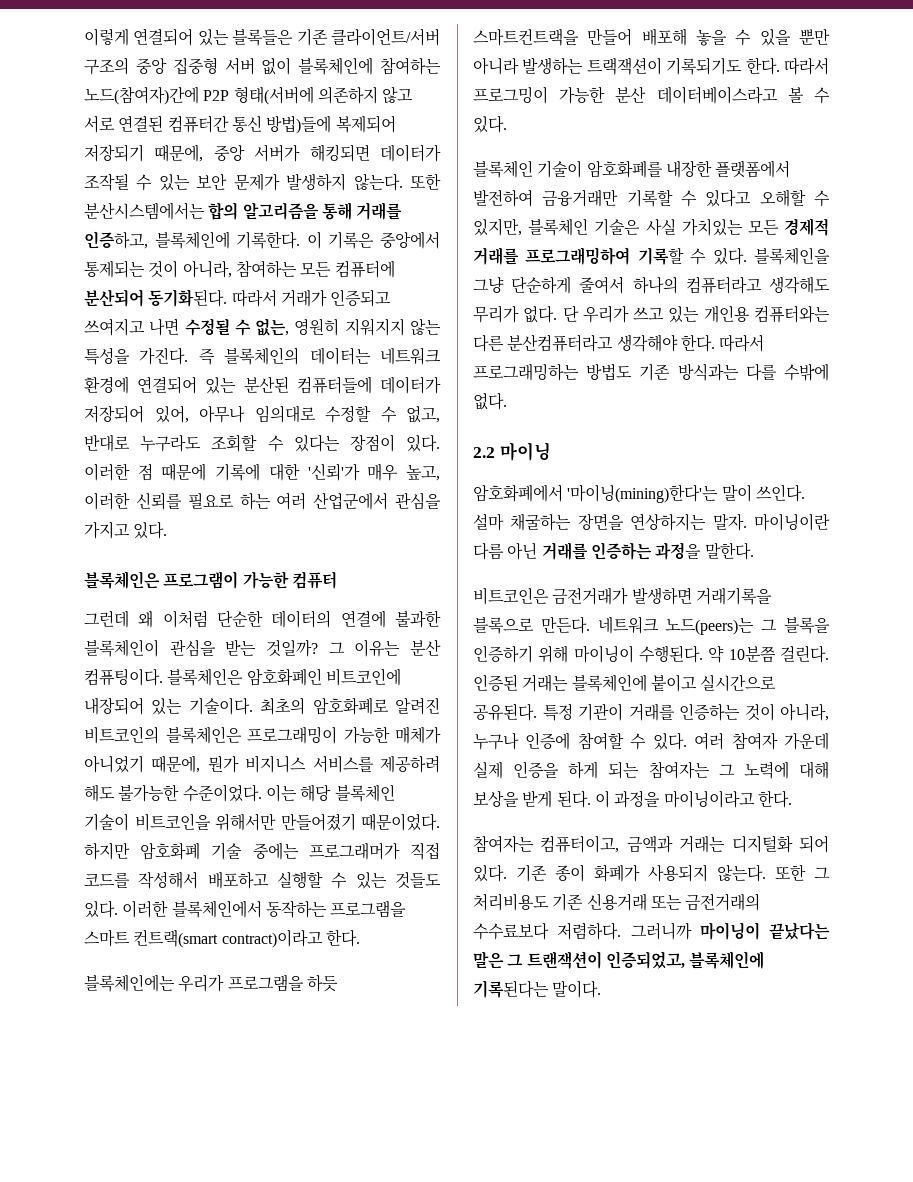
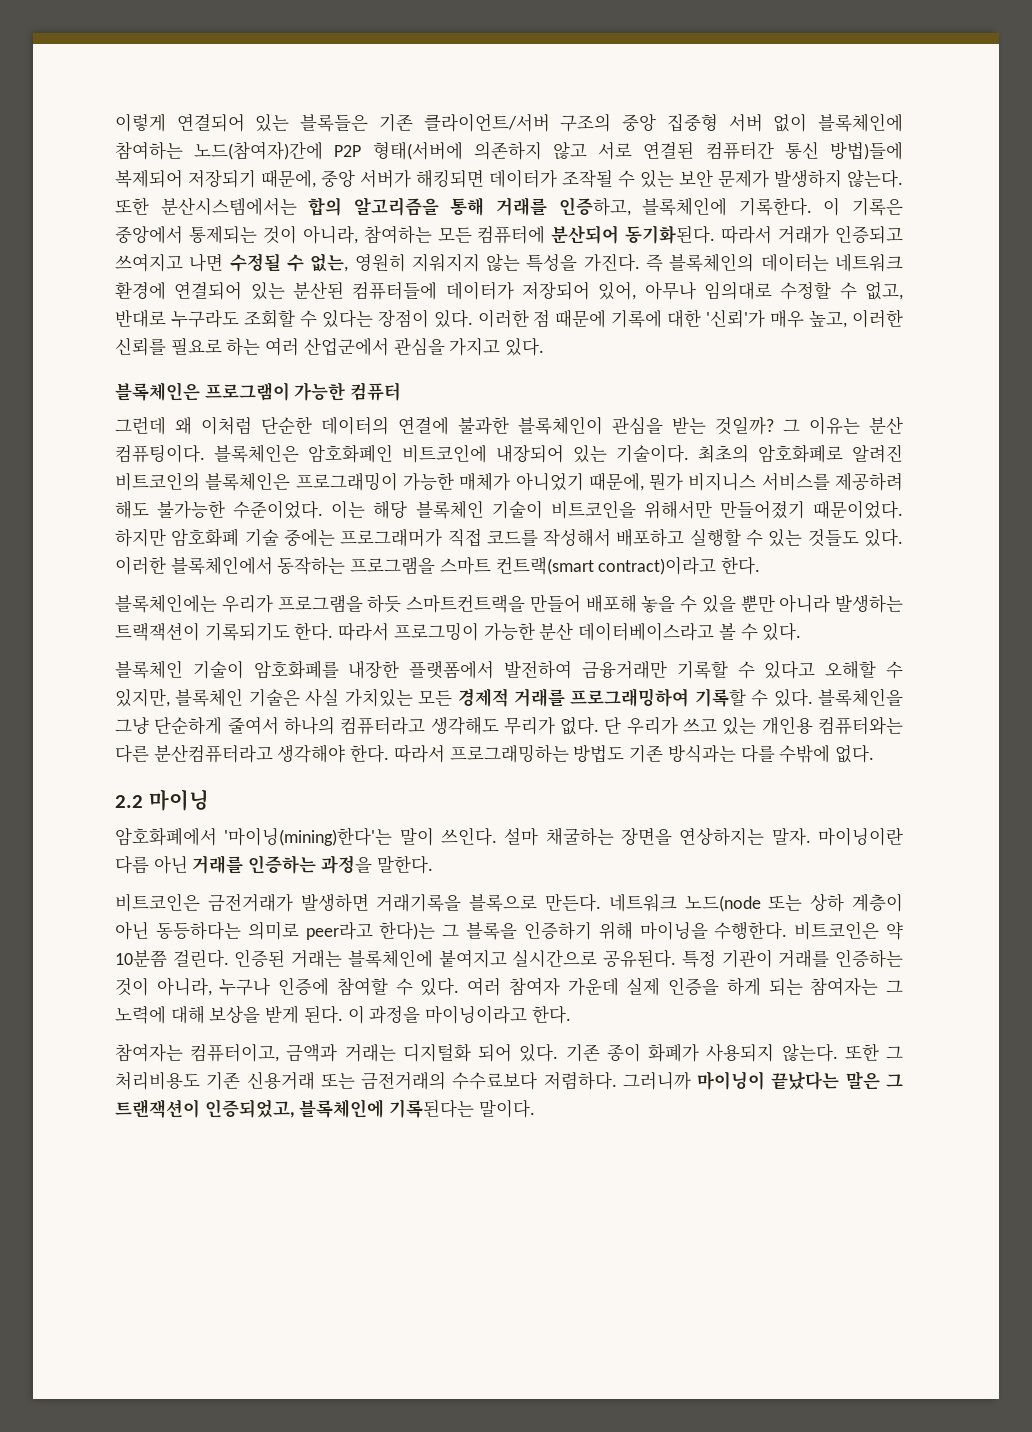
- 네트워크 노드(peers)는 그 블록을 인증하기 위해 마이닝이 수행된다. 약 10분쯤 걸린다.
+ 네트워크 노드(node 또는 상하 계층이 아닌 동등하다는 의미로 peer라고 한다)는 그 블록을 인증하기 위해 마이닝을 수행한다. 비트코인은 약 10분쯤 걸린다.
- 인증된 거래는 블록체인에 붙이고 실시간으로 공유된다.
+ 인증된 거래는 블록체인에 붙여지고 실시간으로 공유된다.

